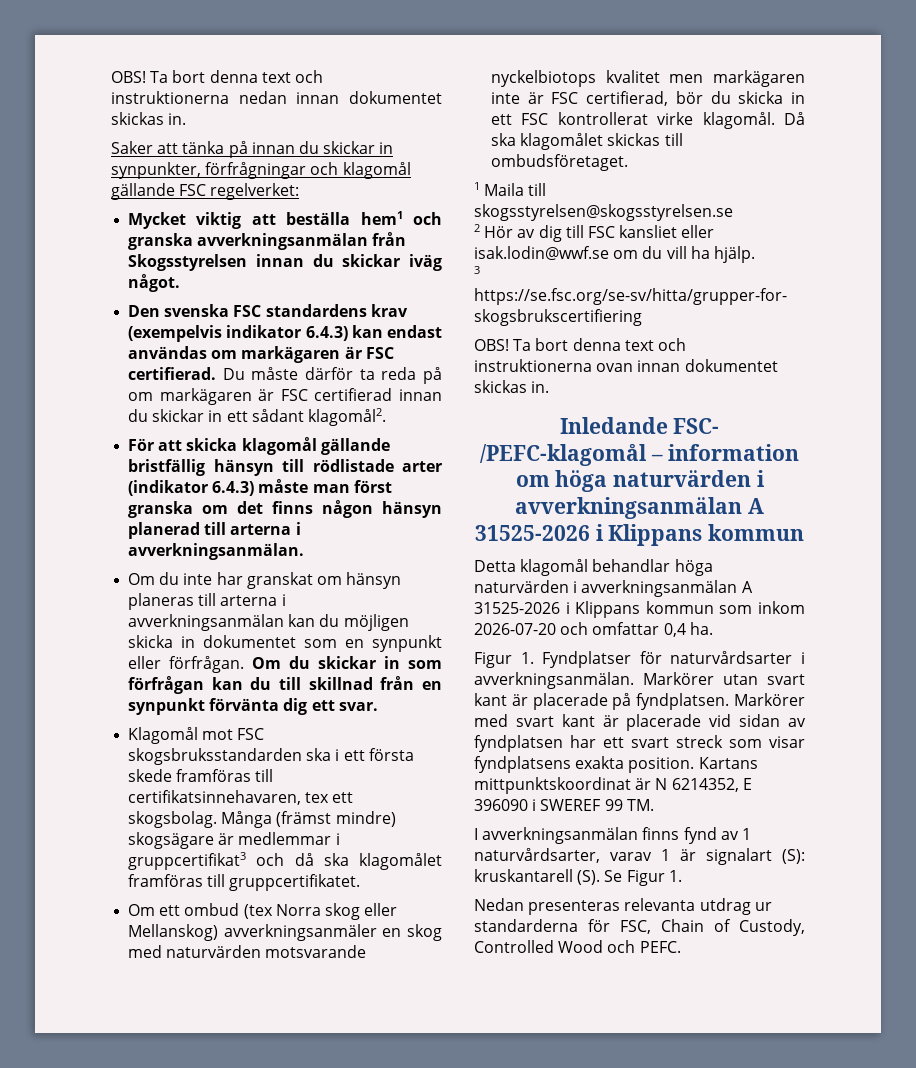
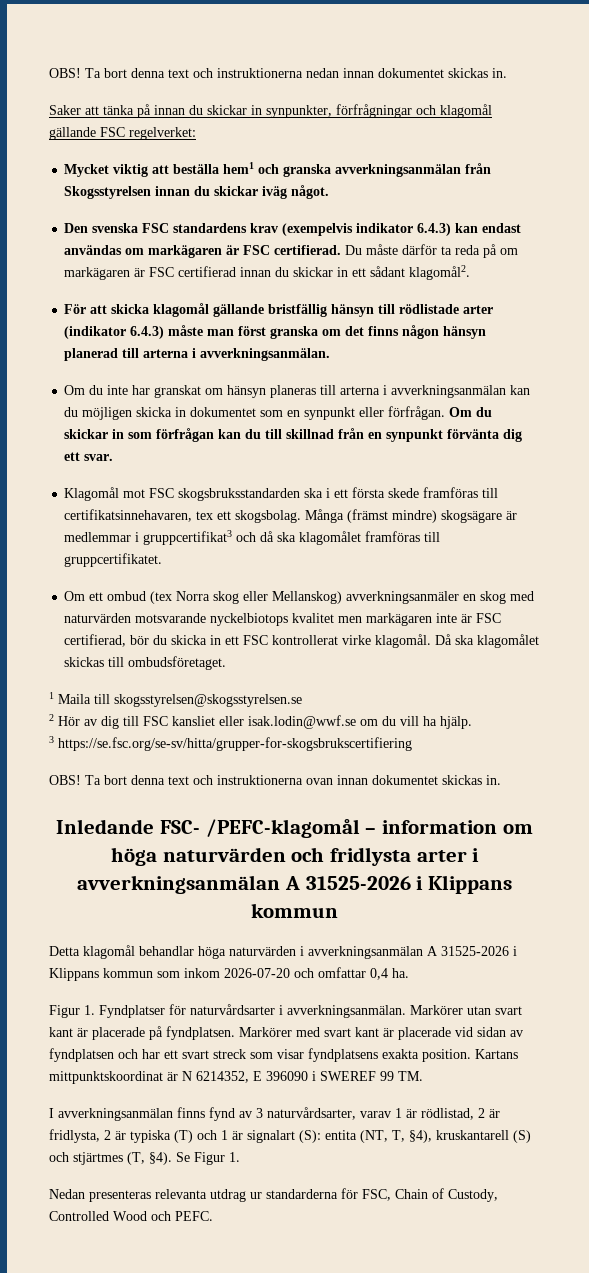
- Inledande FSC- /PEFC-klagomål – information om höga naturvärden i avverkningsanmälan A 31525-2026 i Klippans kommun
+ Inledande FSC- /PEFC-klagomål – information om höga naturvärden och fridlysta arter i avverkningsanmälan A 31525-2026 i Klippans kommun
- Markörer med svart kant är placerade vid sidan av fyndplatsen har ett svart streck som visar fyndplatsens exakta position.
+ Markörer med svart kant är placerade vid sidan av fyndplatsen och har ett svart streck som visar fyndplatsens exakta position.
- I avverkningsanmälan finns fynd av 1 naturvårdsarter, varav 1 är signalart (S): kruskantarell (S). Se Figur 1.
+ I avverkningsanmälan finns fynd av 3 naturvårdsarter, varav 1 är rödlistad, 2 är fridlysta, 2 är typiska (T) och 1 är signalart (S): entita (NT, T, §4), kruskantarell (S) och stjärtmes (T, §4). Se Figur 1.

